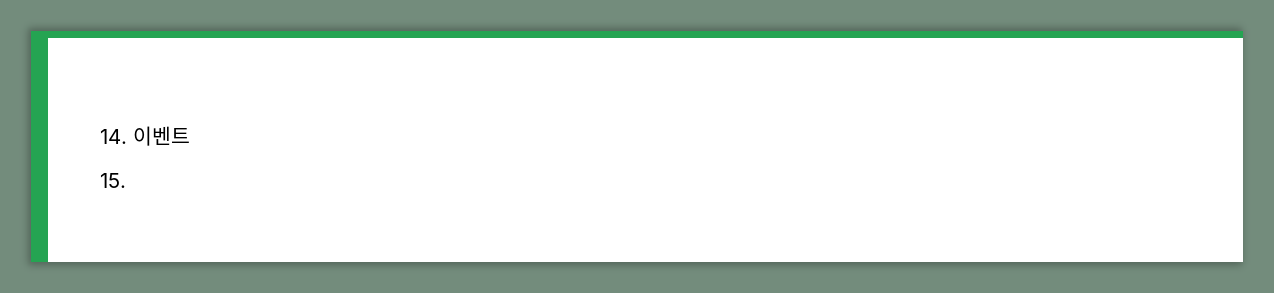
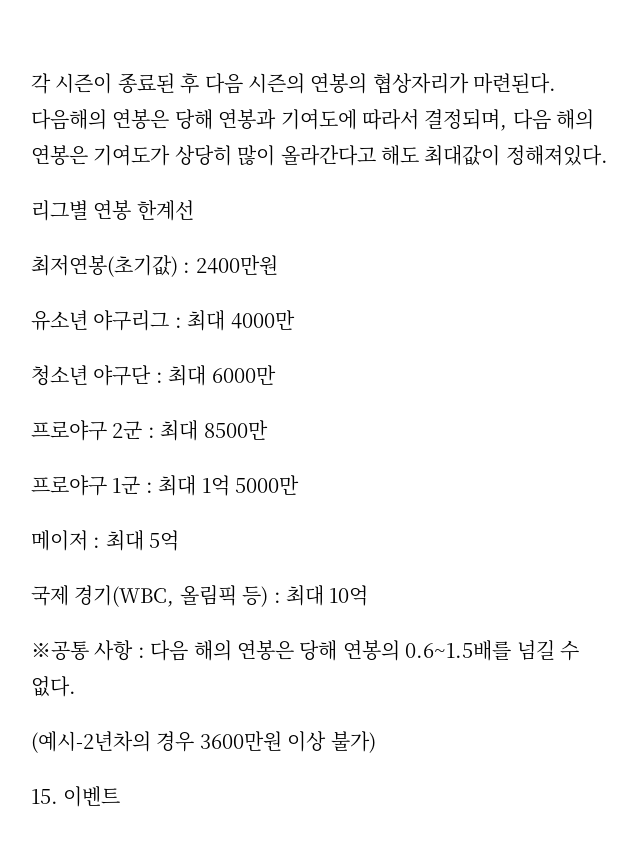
- 14. 이벤트
+ 각 시즌이 종료된 후 다음 시즌의 연봉의 협상자리가 마련된다. 다음해의 연봉은 당해 연봉과 기여도에 따라서 결정되며, 다음 해의 연봉은 기여도가 상당히 많이 올라간다고 해도 최대값이 정해져있다.
+ 리그별 연봉 한계선
+ 최저연봉(초기값) : 2400만원
+ 유소년 야구리그 : 최대 4000만
+ 청소년 야구단 : 최대 6000만
+ 프로야구 2군 : 최대 8500만
+ 프로야구 1군 : 최대 1억 5000만
+ 메이저 : 최대 5억
+ 국제 경기(WBC, 올림픽 등) : 최대 10억
+ ※공통 사항 : 다음 해의 연봉은 당해 연봉의 0.6~1.5배를 넘길 수 없다.
+ (예시-2년차의 경우 3600만원 이상 불가)
- 15.
+ 15. 이벤트

